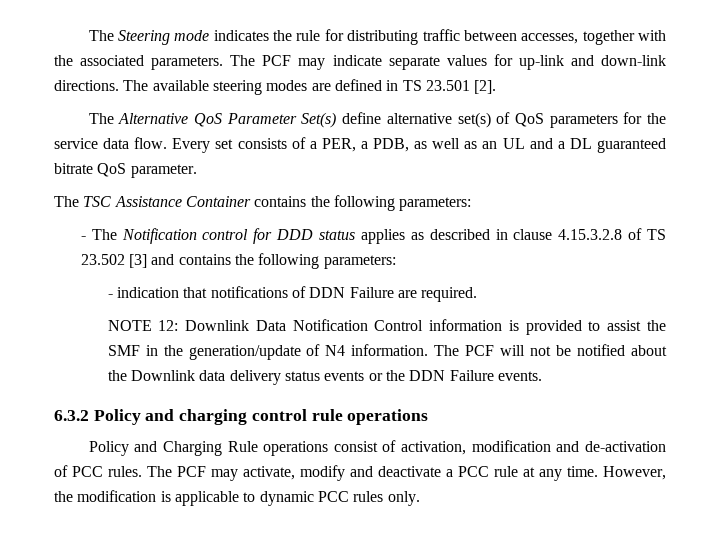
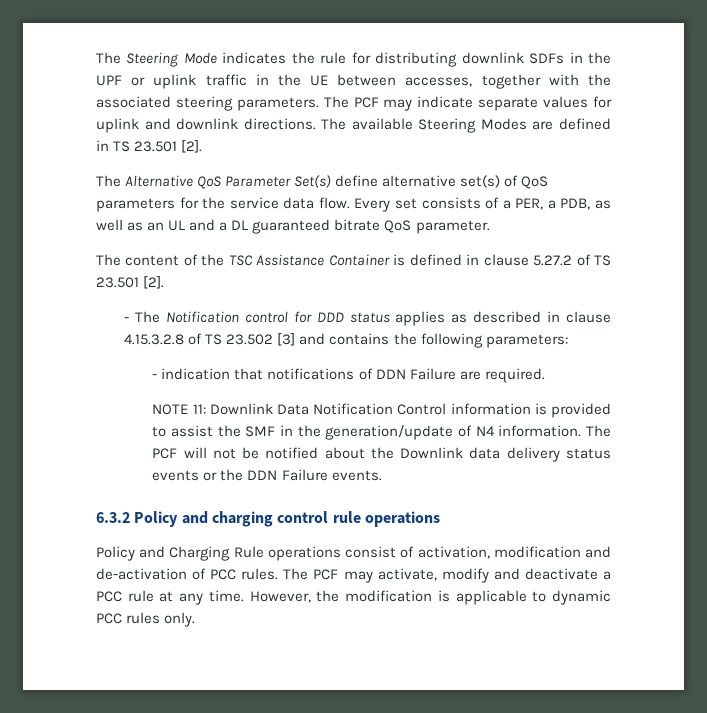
- The Steering mode indicates the rule for distributing traffic between accesses, together with the associated parameters.
+ The Steering Mode indicates the rule for distributing downlink SDFs in the UPF or uplink traffic in the UE between accesses, together with the associated steering parameters.
- The PCF may indicate separate values for up-link and down-link directions.
+ The PCF may indicate separate values for uplink and downlink directions.
- The available steering modes are defined in TS 23.501 [2].
+ The available Steering Modes are defined in TS 23.501 [2].
- The TSC Assistance Container contains the following parameters:
+ The content of the TSC Assistance Container is defined in clause 5.27.2 of TS 23.501 [2].
- NOTE 12: Downlink Data Notification Control information is provided to assist the SMF in the generation/update of N4 information.
+ NOTE 11: Downlink Data Notification Control information is provided to assist the SMF in the generation/update of N4 information.

